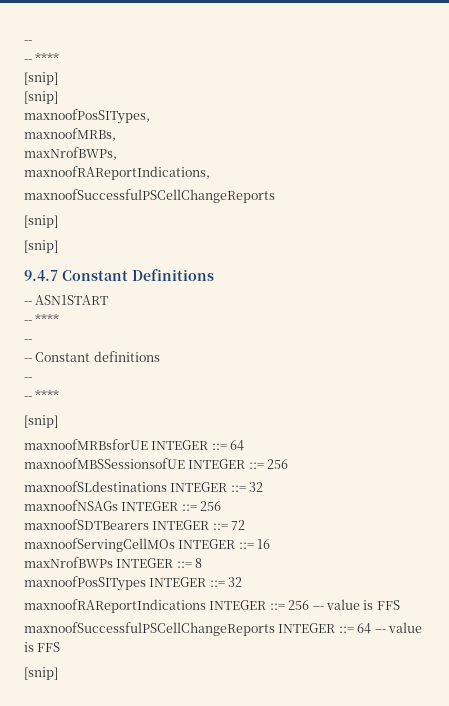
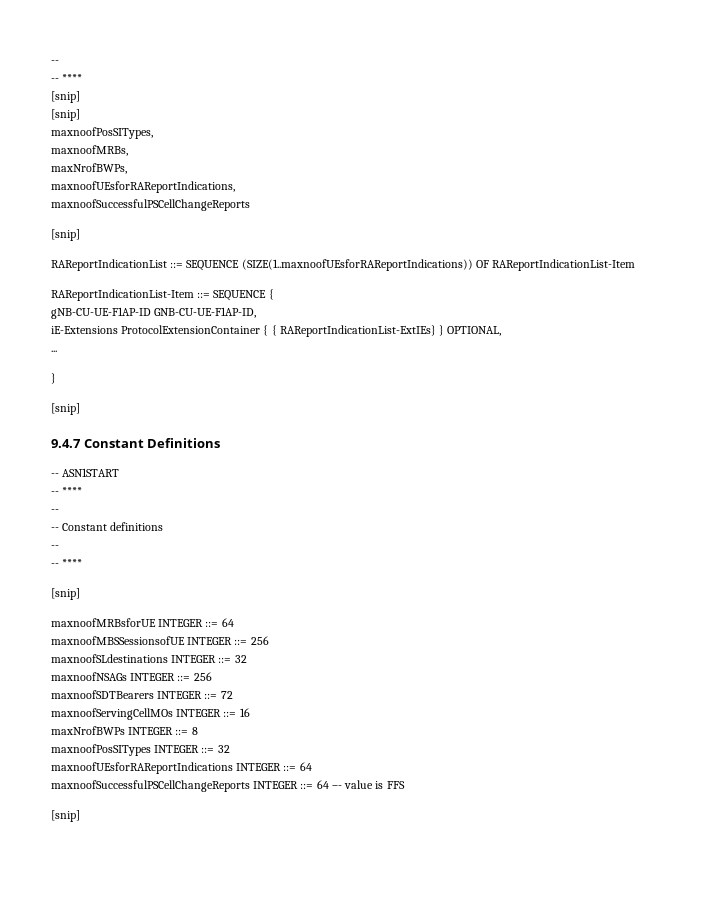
- maxnoofRAReportIndications,
+ maxnoofUEsforRAReportIndications,
+ RAReportIndicationList ::= SEQUENCE (SIZE(1..maxnoofUEsforRAReportIndications)) OF RAReportIndicationList-Item
+ RAReportIndicationList-Item ::= SEQUENCE {
+ gNB-CU-UE-F1AP-ID GNB-CU-UE-F1AP-ID,
+ iE-Extensions ProtocolExtensionContainer { { RAReportIndicationList-ExtIEs} } OPTIONAL,
+ ...
+ }
- maxnoofRAReportIndications INTEGER ::= 256 –- value is FFS
+ maxnoofUEsforRAReportIndications INTEGER ::= 64

